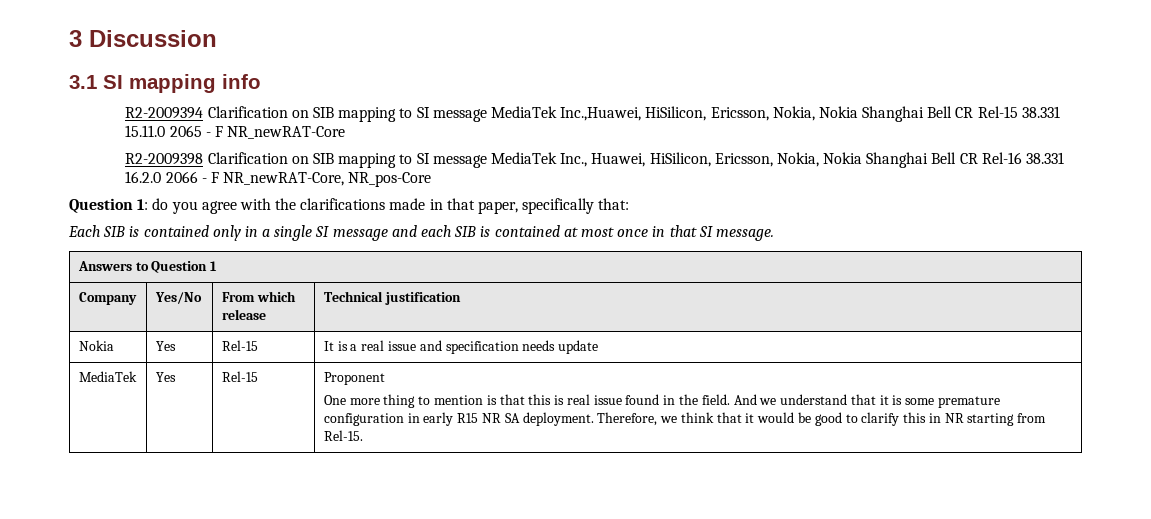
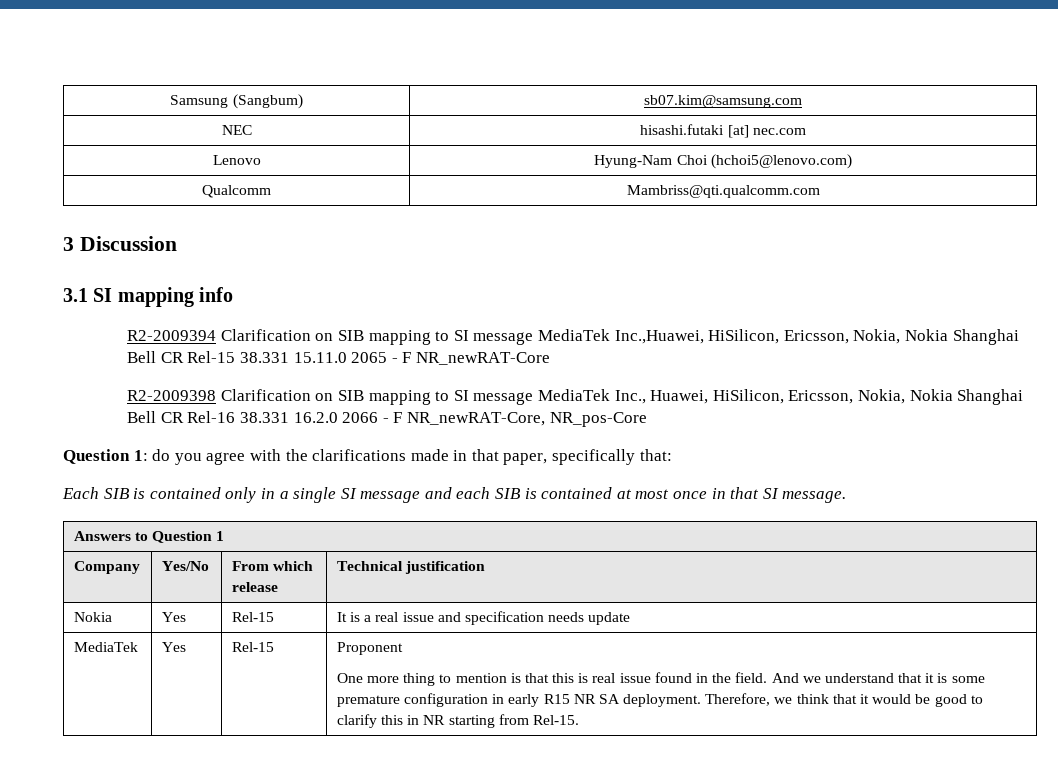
+ Samsung (Sangbum) | sb07.kim@samsung.com
+ NEC | hisashi.futaki [at] nec.com
+ Lenovo | Hyung-Nam Choi (hchoi5@lenovo.com)
+ Qualcomm | Mambriss@qti.qualcomm.com

